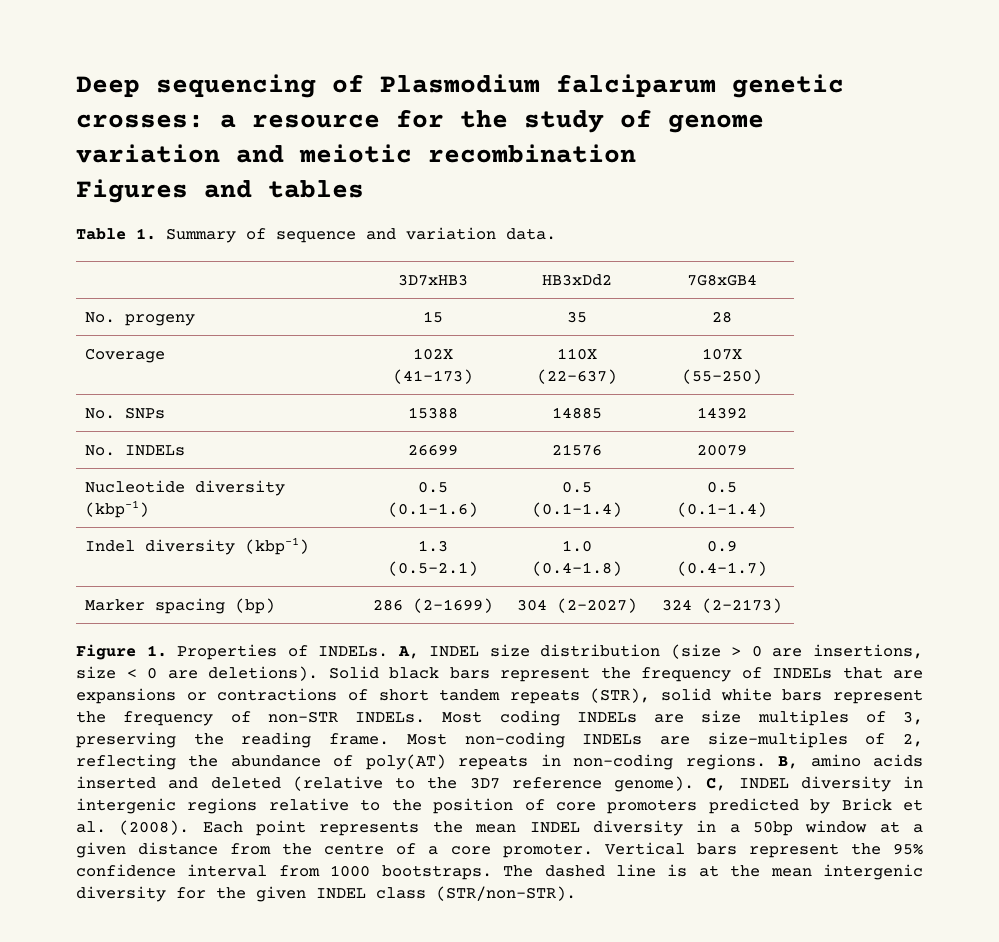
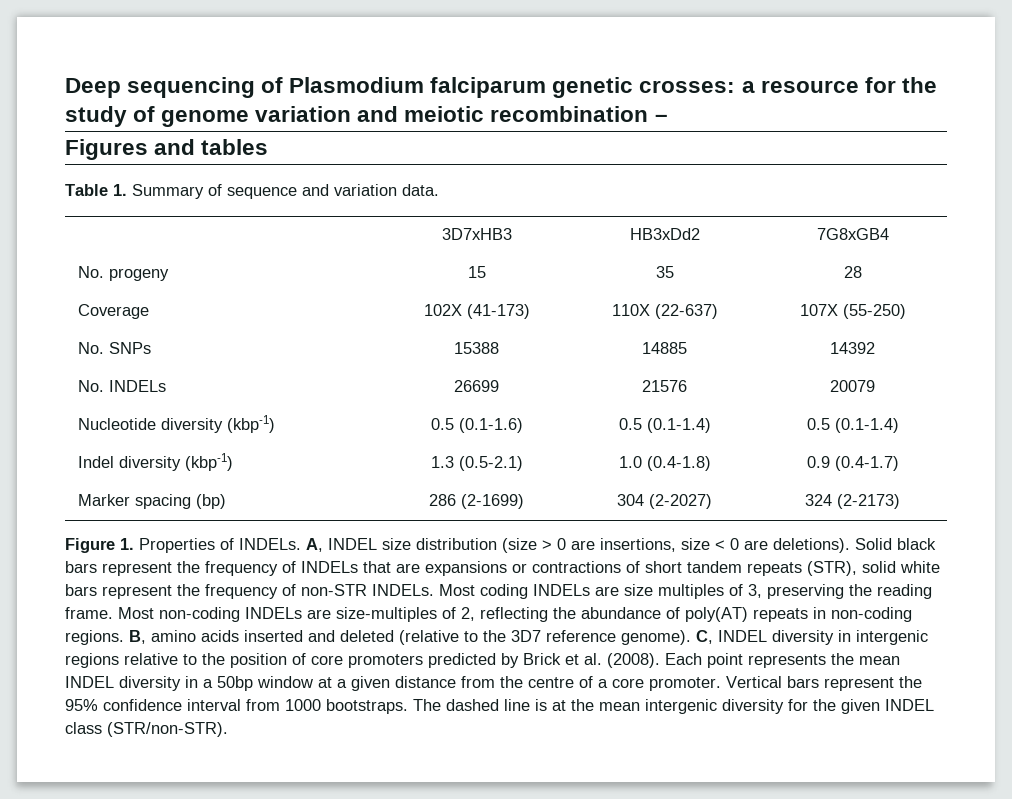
- Deep sequencing of Plasmodium falciparum genetic crosses: a resource for the study of genome variation and meiotic recombination
+ Deep sequencing of Plasmodium falciparum genetic crosses: a resource for the study of genome variation and meiotic recombination –

